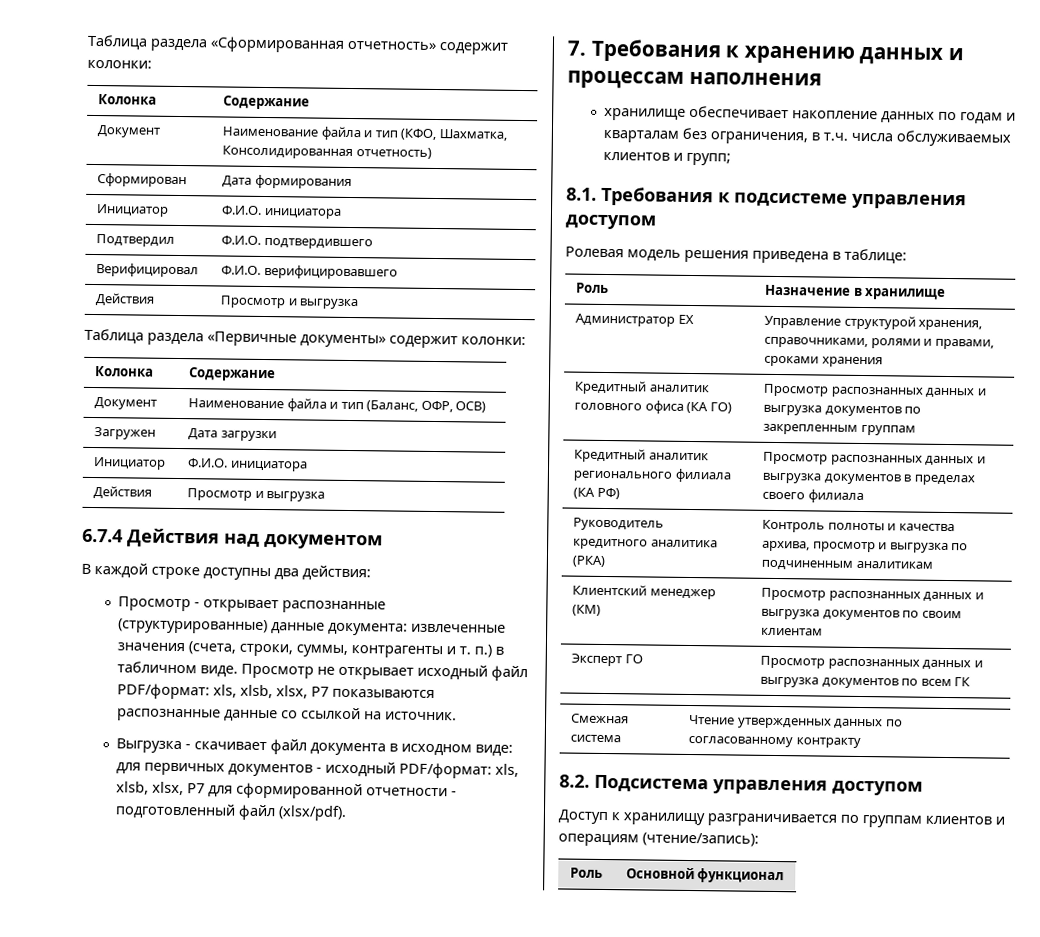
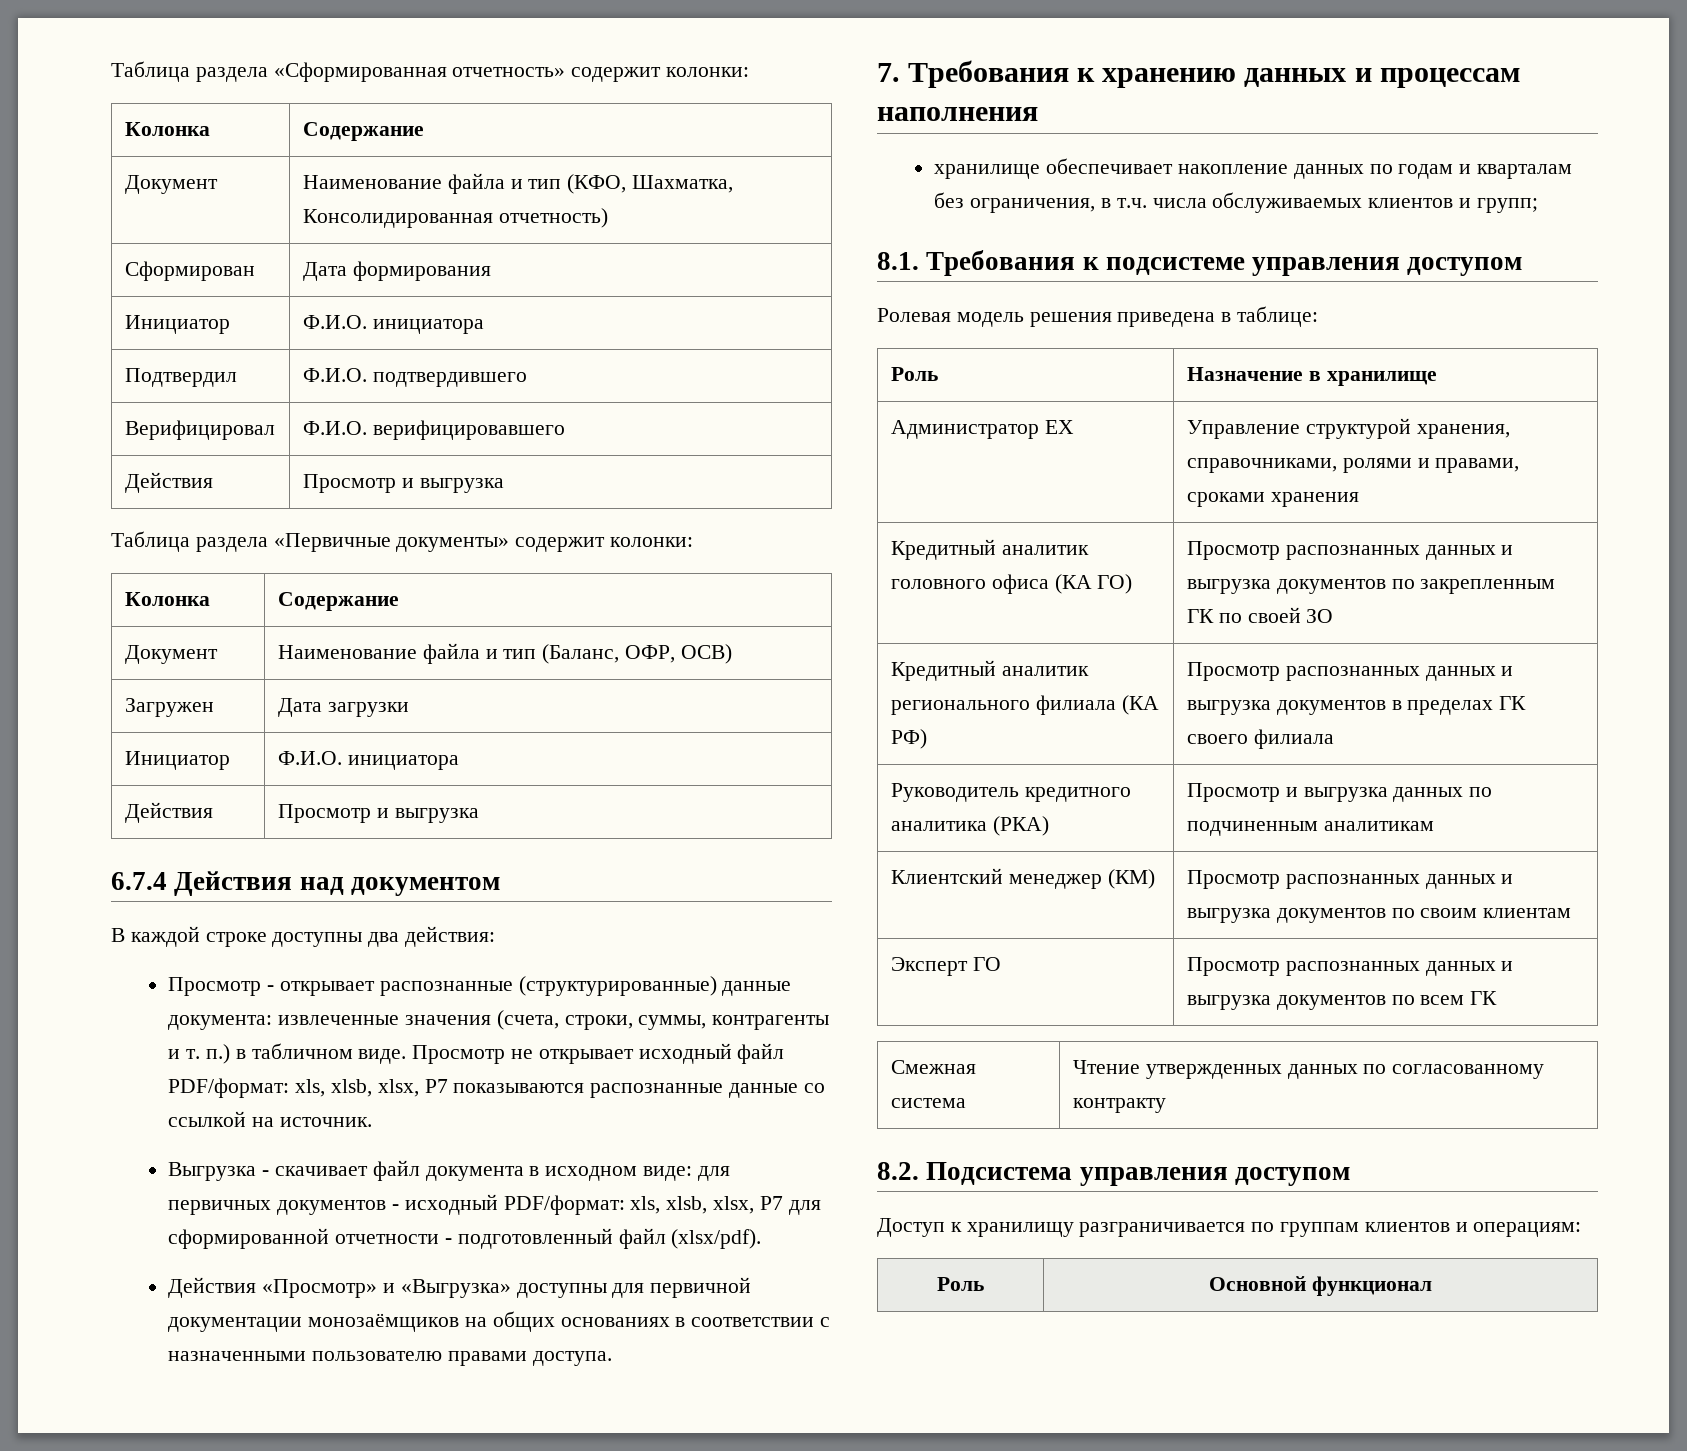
+ Действия «Просмотр» и «Выгрузка» доступны для первичной документации монозаёмщиков на общих основаниях в соответствии с назначенными пользователю правами доступа.
- Кредитный аналитик головного офиса (КА ГО) | Просмотр распознанных данных и выгрузка документов по закрепленным группам
+ Кредитный аналитик головного офиса (КА ГО) | Просмотр распознанных данных и выгрузка документов по закрепленным ГК по своей ЗО
- Кредитный аналитик регионального филиала (КА РФ) | Просмотр распознанных данных и выгрузка документов в пределах своего филиала
+ Кредитный аналитик регионального филиала (КА РФ) | Просмотр распознанных данных и выгрузка документов в пределах ГК своего филиала
- Руководитель кредитного аналитика (РКА) | Контроль полноты и качества архива, просмотр и выгрузка по подчиненным аналитикам
+ Руководитель кредитного аналитика (РКА) | Просмотр и выгрузка данных по подчиненным аналитикам
- Доступ к хранилищу разграничивается по группам клиентов и операциям (чтение/запись):
+ Доступ к хранилищу разграничивается по группам клиентов и операциям:

